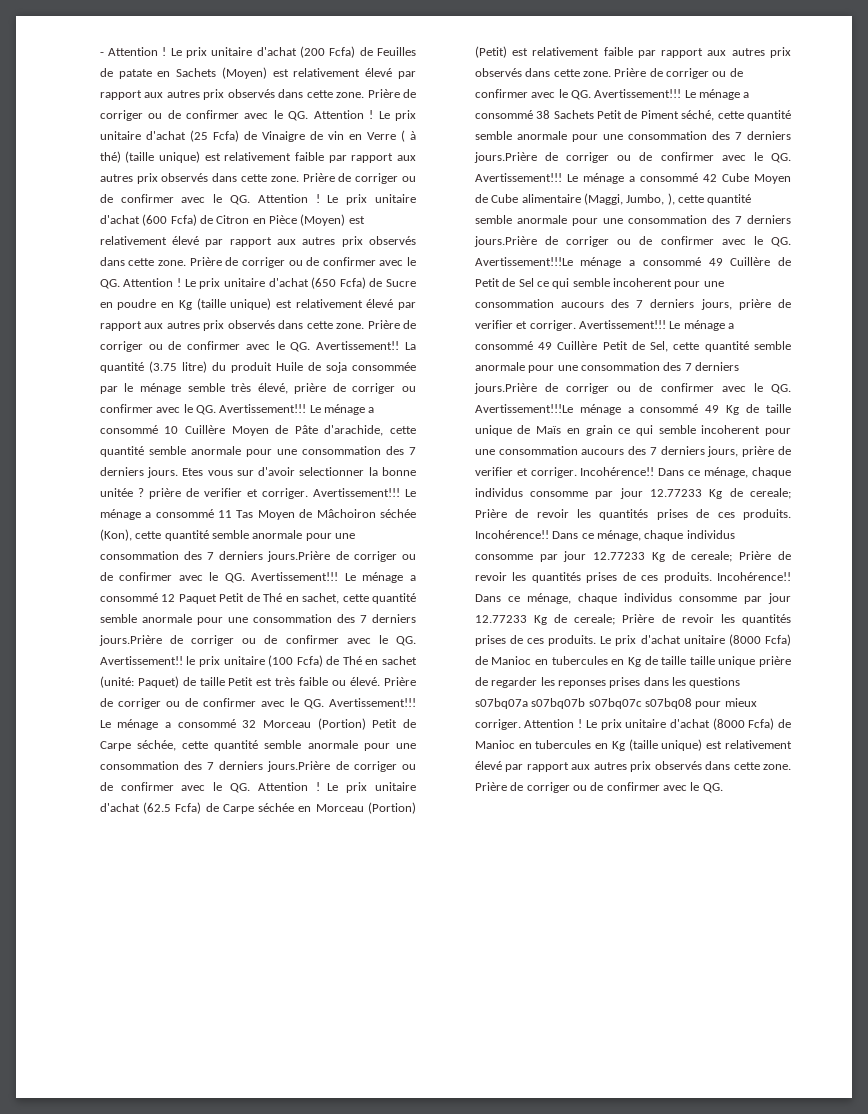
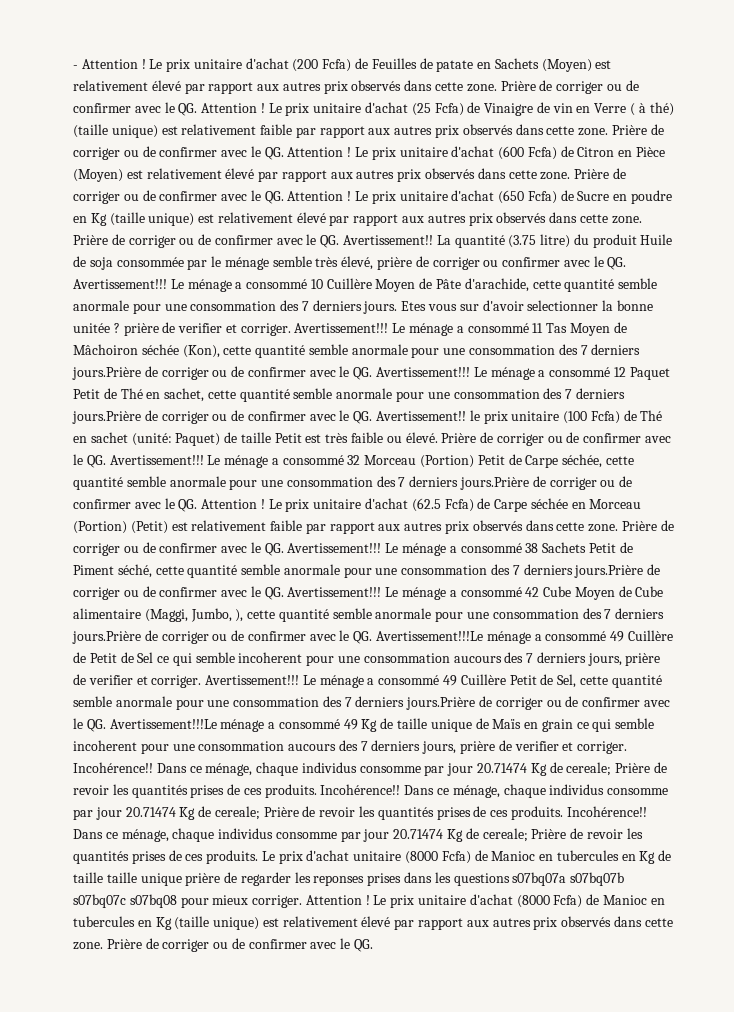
- Le ménage a consommé 49 Cuillère Petit de Sel, cette quantité semble anormale pour une consommation des 7 derniers jours.Prière de corriger ou de confirmer avec le QG. Avertissement!!!Le ménage a consommé 49 Kg de taille unique de Maïs en grain ce qui semble incoherent pour une consommation aucours des 7 derniers jours, prière de verifier et corriger. Incohérence!! Dans ce ménage, chaque individus consomme par jour 12.77233 Kg de cereale; Prière de revoir les quantités prises de ces produits. Incohérence!! Dans ce ménage, chaque individus consomme par jour 12.77233 Kg de cereale; Prière de revoir les quantités prises de ces produits. Incohérence!! Dans ce ménage, chaque individus consomme par jour 12.77233 Kg de cereale; Prière de revoir les quantités prises de ces produits.
+ Le ménage a consommé 49 Cuillère Petit de Sel, cette quantité semble anormale pour une consommation des 7 derniers jours.Prière de corriger ou de confirmer avec le QG. Avertissement!!!Le ménage a consommé 49 Kg de taille unique de Maïs en grain ce qui semble incoherent pour une consommation aucours des 7 derniers jours, prière de verifier et corriger. Incohérence!! Dans ce ménage, chaque individus consomme par jour 20.71474 Kg de cereale; Prière de revoir les quantités prises de ces produits. Incohérence!! Dans ce ménage, chaque individus consomme par jour 20.71474 Kg de cereale; Prière de revoir les quantités prises de ces produits. Incohérence!! Dans ce ménage, chaque individus consomme par jour 20.71474 Kg de cereale; Prière de revoir les quantités prises de ces produits.

